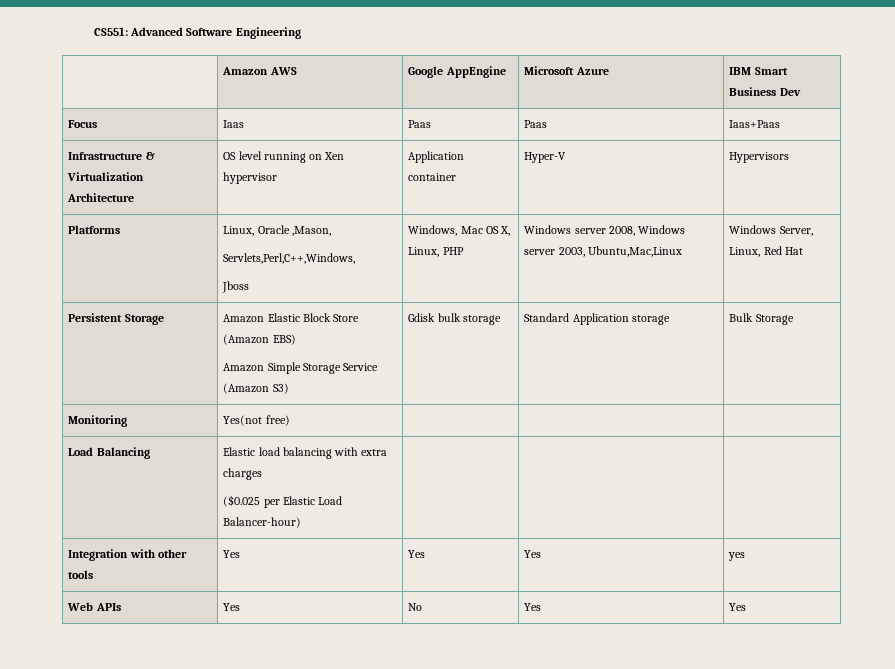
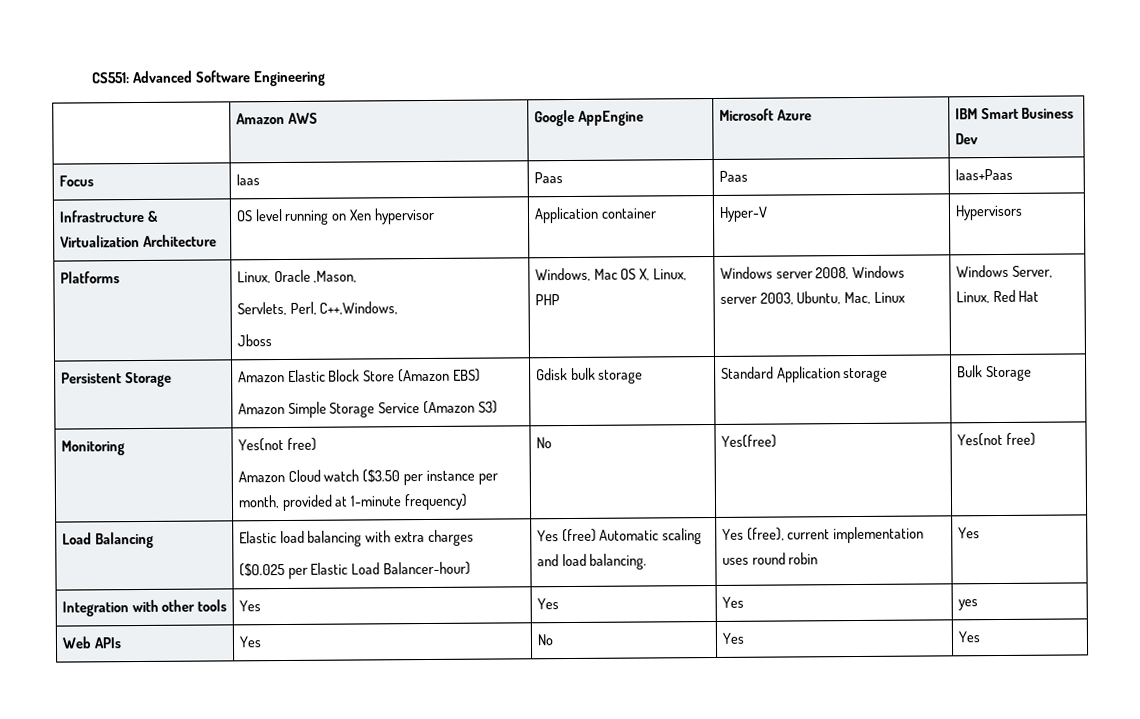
  Platforms | Linux, Oracle ,Mason,
- Servlets,Perl,C++,Windows,
- Jboss | Windows, Mac OS X, Linux, PHP | Windows server 2008, Windows server 2003, Ubuntu,Mac,Linux | Windows Server, Linux, Red Hat
+ Servlets, Perl, C++,Windows,
+ Jboss | Windows, Mac OS X, Linux, PHP | Windows server 2008, Windows server 2003, Ubuntu, Mac, Linux | Windows Server, Linux, Red Hat
- Monitoring | Yes(not free) | | |
+ Monitoring | Yes(not free)
+ Amazon Cloud watch ($3.50 per instance per month, provided at 1-minute frequency) | No | Yes(free) | Yes(not free)
  Load Balancing | Elastic load balancing with extra charges
- ($0.025 per Elastic Load Balancer-hour) | | |
+ ($0.025 per Elastic Load Balancer-hour) | Yes (free) Automatic scaling and load balancing. | Yes (free), current implementation uses round robin | Yes

